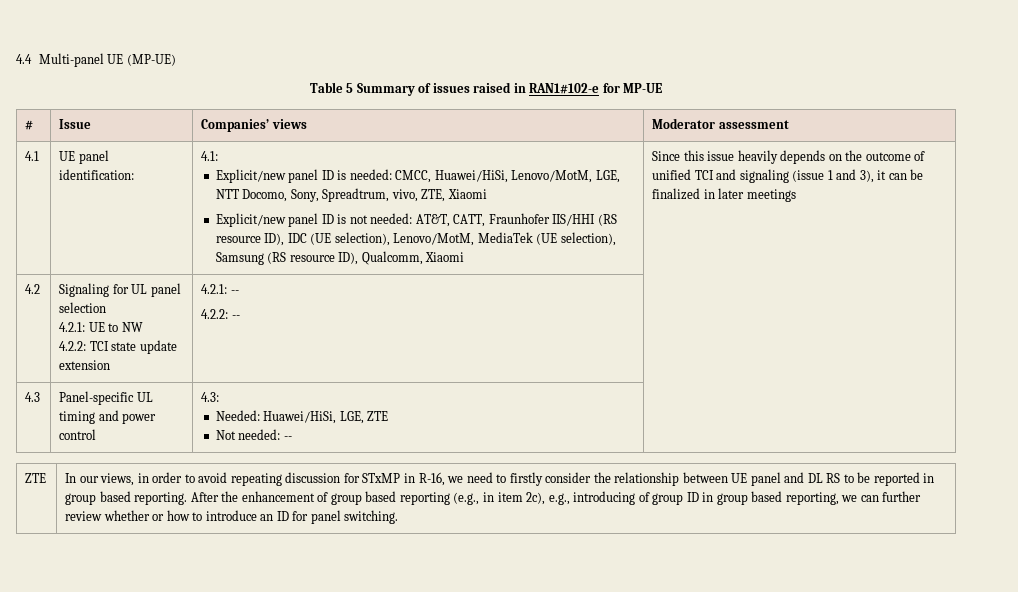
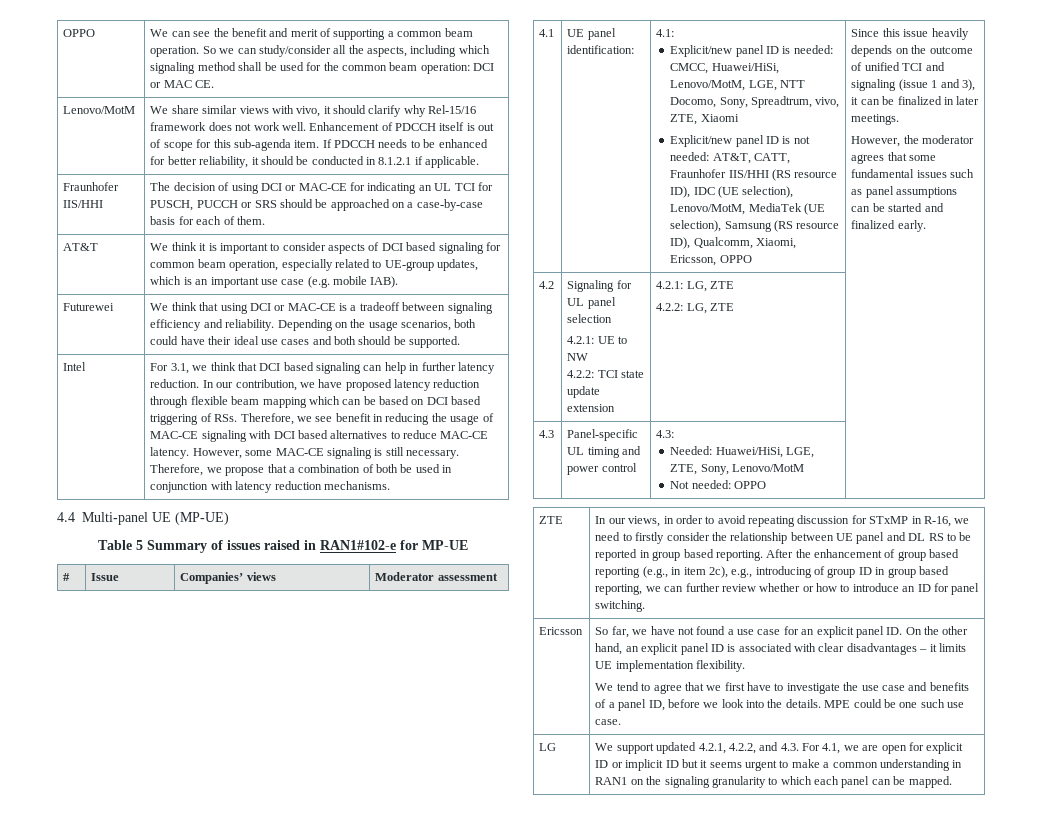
+ OPPO | We can see the benefit and merit of supporting a common beam operation. So we can study/consider all the aspects, including which signaling method shall be used for the common beam operation: DCI or MAC CE.
+ Lenovo/MotM | We share similar views with vivo, it should clarify why Rel-15/16 framework does not work well. Enhancement of PDCCH itself is out of scope for this sub-agenda item. If PDCCH needs to be enhanced for better reliability, it should be conducted in 8.1.2.1 if applicable.
+ Fraunhofer IIS/HHI | The decision of using DCI or MAC-CE for indicating an UL TCI for PUSCH, PUCCH or SRS should be approached on a case-by-case basis for each of them.
+ AT&T | We think it is important to consider aspects of DCI based signaling for common beam operation, especially related to UE-group updates, which is an important use case (e.g. mobile IAB).
+ Futurewei | We think that using DCI or MAC-CE is a tradeoff between signaling efficiency and reliability. Depending on the usage scenarios, both could have their ideal use cases and both should be supported.
+ Intel | For 3.1, we think that DCI based signaling can help in further latency reduction. In our contribution, we have proposed latency reduction through flexible beam mapping which can be based on DCI based triggering of RSs. Therefore, we see benefit in reducing the usage of MAC-CE signaling with DCI based alternatives to reduce MAC-CE latency. However, some MAC-CE signaling is still necessary. Therefore, we propose that a combination of both be used in conjunction with latency reduction mechanisms.
- Explicit/new panel ID is not needed: AT&T, CATT, Fraunhofer IIS/HHI (RS resource ID), IDC (UE selection), Lenovo/MotM, MediaTek (UE selection), Samsung (RS resource ID), Qualcomm, Xiaomi
+ Explicit/new panel ID is not needed: AT&T, CATT, Fraunhofer IIS/HHI (RS resource ID), IDC (UE selection), Lenovo/MotM, MediaTek (UE selection), Samsung (RS resource ID), Qualcomm, Xiaomi, Ericsson, OPPO
- Since this issue heavily depends on the outcome of unified TCI and signaling (issue 1 and 3), it can be finalized in later meetings
+ Since this issue heavily depends on the outcome of unified TCI and signaling (issue 1 and 3), it can be finalized in later meetings.
+ However, the moderator agrees that some fundamental issues such as panel assumptions can be started and finalized early.
  4.2 | Signaling for UL panel selection
  4.2.1: UE to NW
- 4.2.2: TCI state update extension | 4.2.1: --
- 4.2.2: -- |
+ 4.2.2: TCI state update extension | 4.2.1: LG, ZTE
+ 4.2.2: LG, ZTE |
  4.3 | Panel-specific UL timing and power control | 4.3:
- Needed: Huawei/HiSi, LGE, ZTE
- Not needed: -- |
+ Needed: Huawei/HiSi, LGE, ZTE, Sony, Lenovo/MotM
+ Not needed: OPPO |
+ Ericsson | So far, we have not found a use case for an explicit panel ID. On the other hand, an explicit panel ID is associated with clear disadvantages – it limits UE implementation flexibility.
+ We tend to agree that we first have to investigate the use case and benefits of a panel ID, before we look into the details. MPE could be one such use case.
+ LG | We support updated 4.2.1, 4.2.2, and 4.3. For 4.1, we are open for explicit ID or implicit ID but it seems urgent to make a common understanding in RAN1 on the signaling granularity to which each panel can be mapped.

